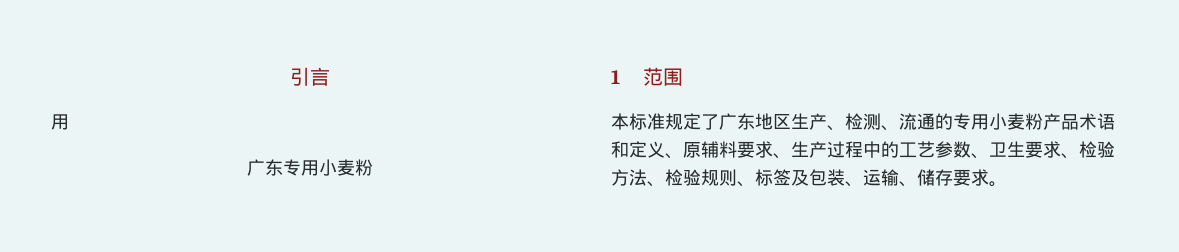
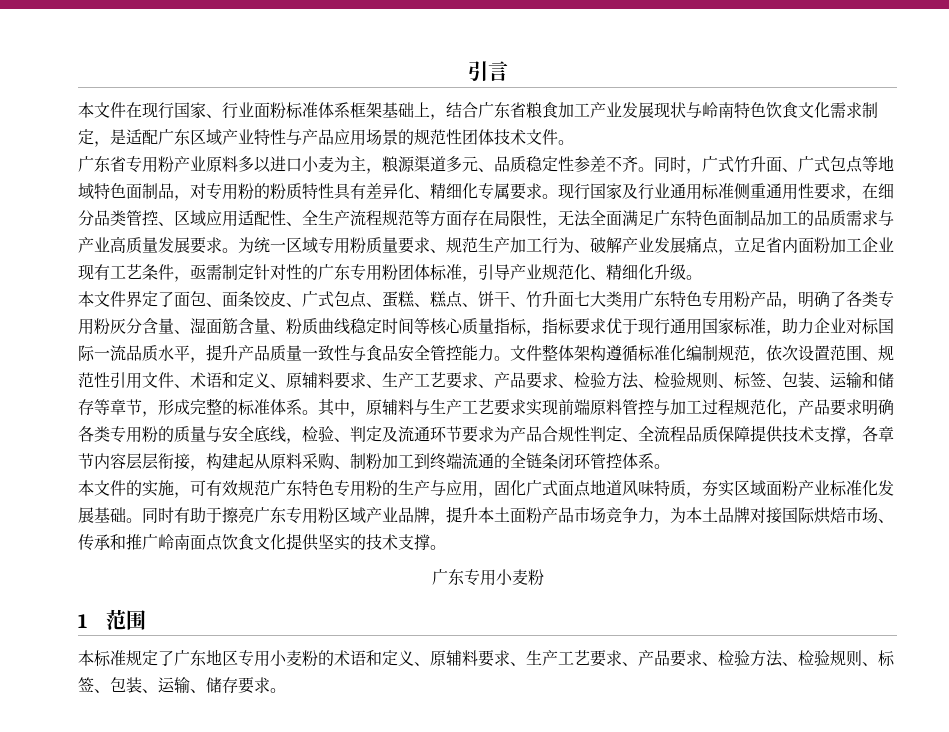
  引言
- 用
+ 本文件在现行国家、行业面粉标准体系框架基础上，结合广东省粮食加工产业发展现状与岭南特色饮食文化需求制定，是适配广东区域产业特性与产品应用场景的规范性团体技术文件。
+ 广东省专用粉产业原料多以进口小麦为主，粮源渠道多元、品质稳定性参差不齐。同时，广式竹升面、广式包点等地域特色面制品，对专用粉的粉质特性具有差异化、精细化专属要求。现行国家及行业通用标准侧重通用性要求，在细分品类管控、区域应用适配性、全生产流程规范等方面存在局限性，无法全面满足广东特色面制品加工的品质需求与产业高质量发展要求。为统一区域专用粉质量要求、规范生产加工行为、破解产业发展痛点，立足省内面粉加工企业现有工艺条件，亟需制定针对性的广东专用粉团体标准，引导产业规范化、精细化升级。
+ 本文件界定了面包、面条饺皮、广式包点、蛋糕、糕点、饼干、竹升面七大类用广东特色专用粉产品，明确了各类专用粉灰分含量、湿面筋含量、粉质曲线稳定时间等核心质量指标，指标要求优于现行通用国家标准，助力企业对标国际一流品质水平，提升产品质量一致性与食品安全管控能力。文件整体架构遵循标准化编制规范，依次设置范围、规范性引用文件、术语和定义、原辅料要求、生产工艺要求、产品要求、检验方法、检验规则、标签、包装、运输和储存等章节，形成完整的标准体系。其中，原辅料与生产工艺要求实现前端原料管控与加工过程规范化，产品要求明确各类专用粉的质量与安全底线，检验、判定及流通环节要求为产品合规性判定、全流程品质保障提供技术支撑，各章节内容层层衔接，构建起从原料采购、制粉加工到终端流通的全链条闭环管控体系。
+ 本文件的实施，可有效规范广东特色专用粉的生产与应用，固化广式面点地道风味特质，夯实区域面粉产业标准化发展基础。同时有助于擦亮广东专用粉区域产业品牌，提升本土面粉产品市场竞争力，为本土品牌对接国际烘焙市场、传承和推广岭南面点饮食文化提供坚实的技术支撑。
- 本标准规定了广东地区生产、检测、流通的专用小麦粉产品术语和定义、原辅料要求、生产过程中的工艺参数、卫生要求、检验方法、检验规则、标签及包装、运输、储存要求。
+ 本标准规定了广东地区专用小麦粉的术语和定义、原辅料要求、生产工艺要求、产品要求、检验方法、检验规则、标签、包装、运输、储存要求。

